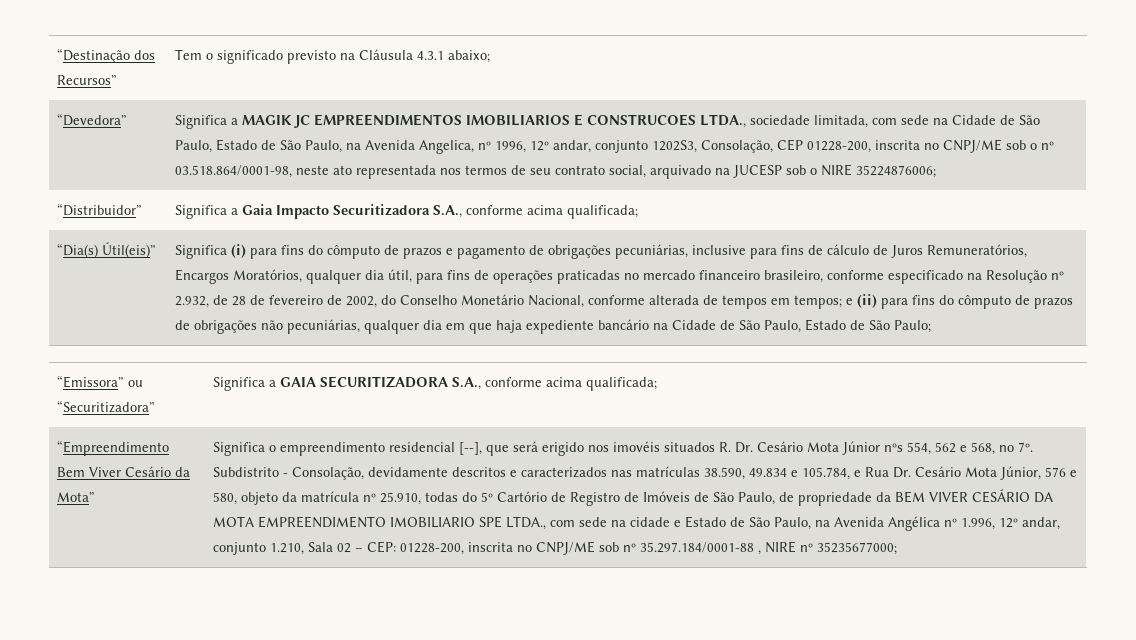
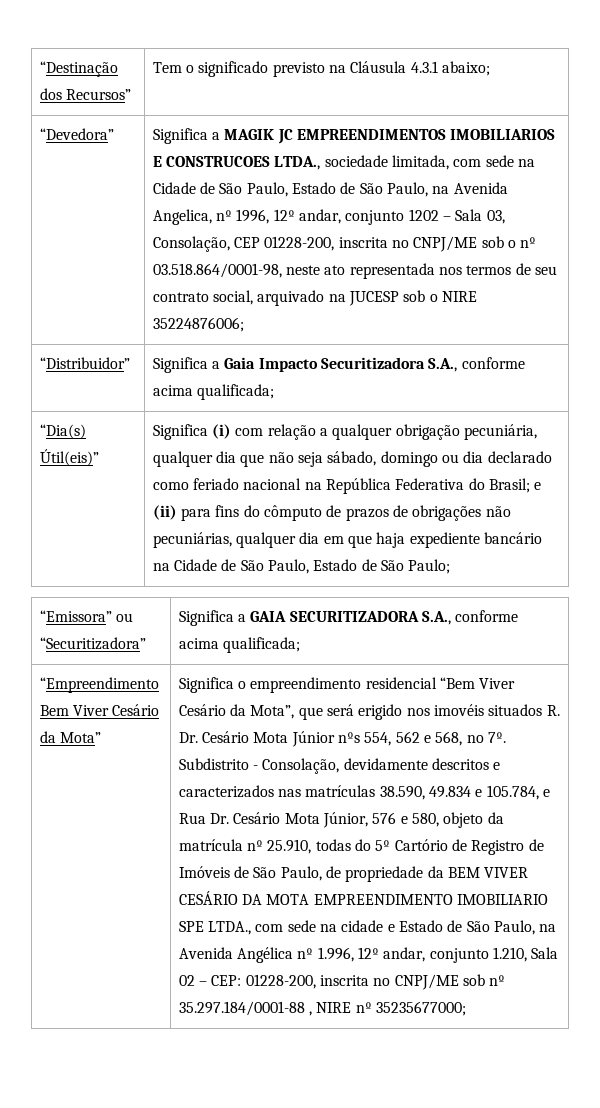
- Significa a MAGIK JC EMPREENDIMENTOS IMOBILIARIOS E CONSTRUCOES LTDA., sociedade limitada, com sede na Cidade de São Paulo, Estado de São Paulo, na Avenida Angelica, nº 1996, 12º andar, conjunto 1202S3, Consolação, CEP 01228-200, inscrita no CNPJ/ME sob o nº 03.518.864/0001-98, neste ato representada nos termos de seu contrato social, arquivado na JUCESP sob o NIRE 35224876006;
+ Significa a MAGIK JC EMPREENDIMENTOS IMOBILIARIOS E CONSTRUCOES LTDA., sociedade limitada, com sede na Cidade de São Paulo, Estado de São Paulo, na Avenida Angelica, nº 1996, 12º andar, conjunto 1202 – Sala 03, Consolação, CEP 01228-200, inscrita no CNPJ/ME sob o nº 03.518.864/0001-98, neste ato representada nos termos de seu contrato social, arquivado na JUCESP sob o NIRE 35224876006;
- Significa (i) para fins do cômputo de prazos e pagamento de obrigações pecuniárias, inclusive para fins de cálculo de Juros Remuneratórios, Encargos Moratórios, qualquer dia útil, para fins de operações praticadas no mercado financeiro brasileiro, conforme especificado na Resolução nº 2.932, de 28 de fevereiro de 2002, do Conselho Monetário Nacional, conforme alterada de tempos em tempos; e (ii) para fins do cômputo de prazos de obrigações não pecuniárias, qualquer dia em que haja expediente bancário na Cidade de São Paulo, Estado de São Paulo;
+ Significa (i) com relação a qualquer obrigação pecuniária, qualquer dia que não seja sábado, domingo ou dia declarado como feriado nacional na República Federativa do Brasil; e (ii) para fins do cômputo de prazos de obrigações não pecuniárias, qualquer dia em que haja expediente bancário na Cidade de São Paulo, Estado de São Paulo;
- Significa o empreendimento residencial [--], que será erigido nos imovéis situados R. Dr. Cesário Mota Júnior nºs 554, 562 e 568, no 7º.
+ Significa o empreendimento residencial “Bem Viver Cesário da Mota”, que será erigido nos imovéis situados R. Dr. Cesário Mota Júnior nºs 554, 562 e 568, no 7º.

